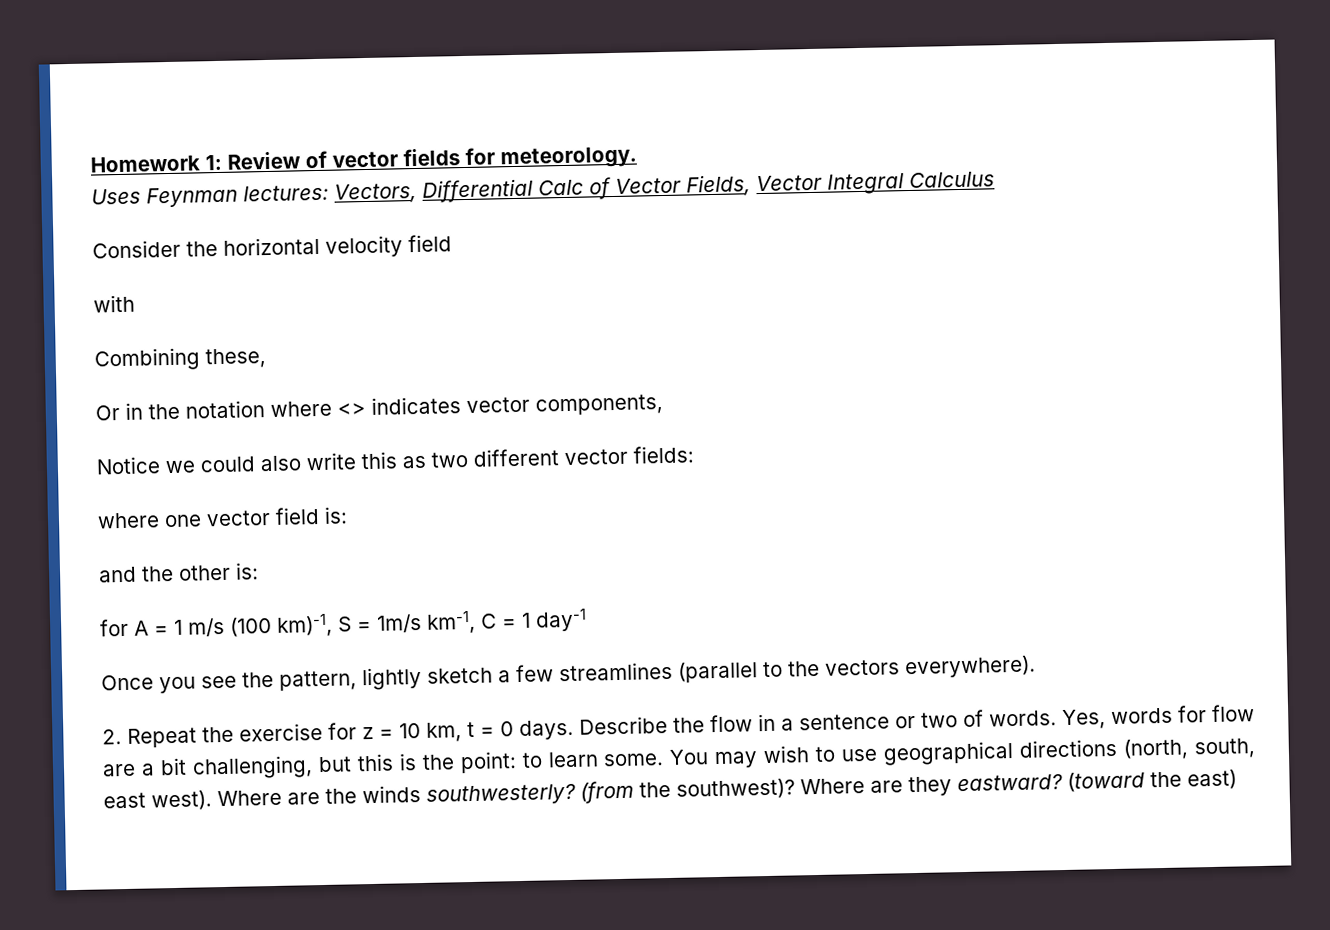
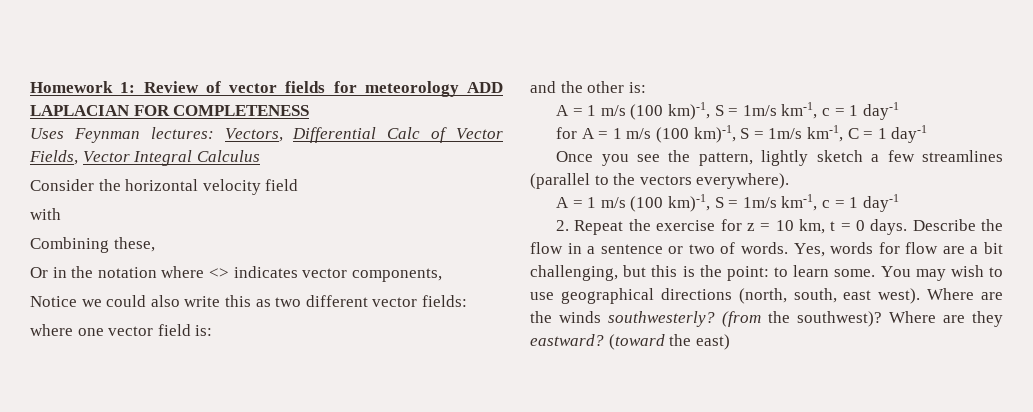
- Homework 1: Review of vector fields for meteorology.
+ Homework 1: Review of vector fields for meteorology ADD LAPLACIAN FOR COMPLETENESS
  and the other is:
+ A = 1 m/s (100 km)-1, S = 1m/s km-1, c = 1 day-1
  Once you see the pattern, lightly sketch a few streamlines (parallel to the vectors everywhere).
+ A = 1 m/s (100 km)-1, S = 1m/s km-1, c = 1 day-1

